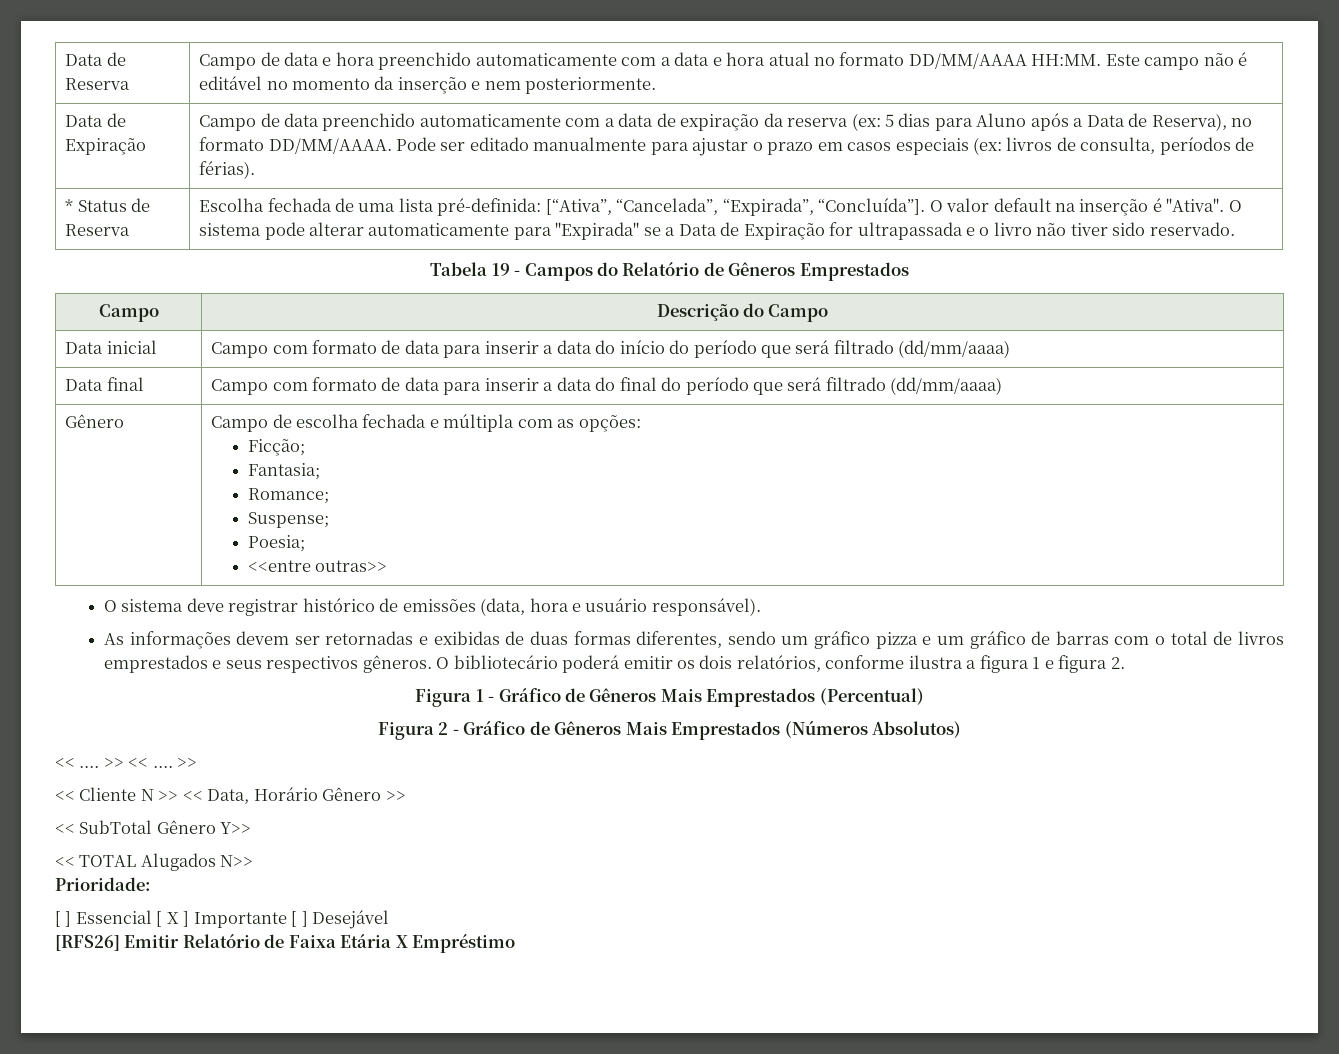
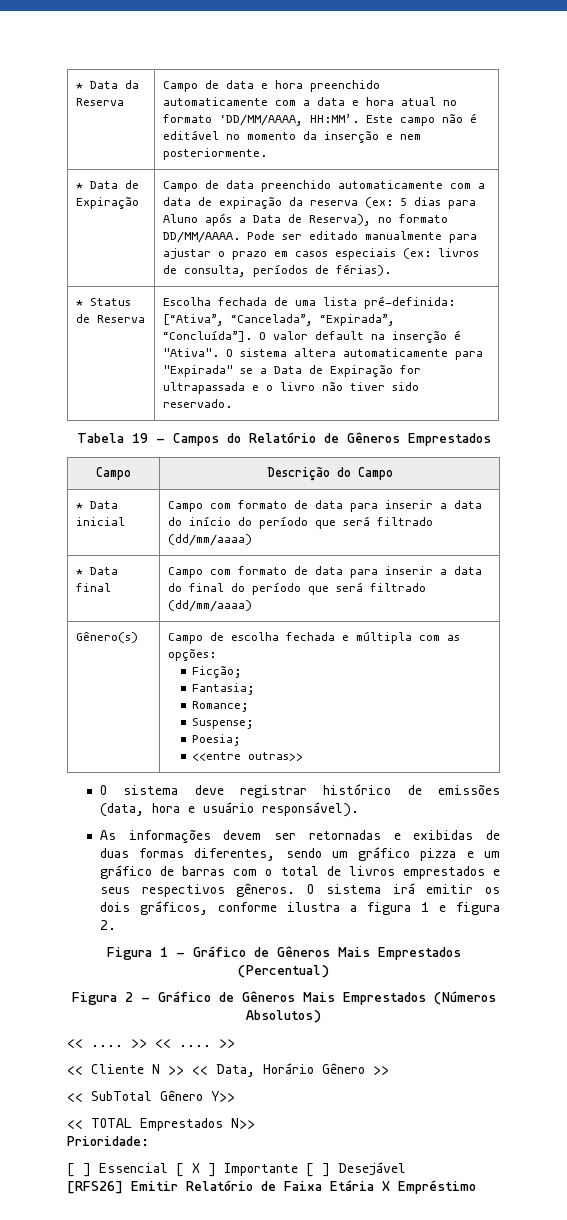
- Data de Reserva | Campo de data e hora preenchido automaticamente com a data e hora atual no formato DD/MM/AAAA HH:MM. Este campo não é editável no momento da inserção e nem posteriormente.
- Data de Expiração
+ * Data da Reserva | Campo de data e hora preenchido automaticamente com a data e hora atual no formato ‘DD/MM/AAAA, HH:MM’. Este campo não é editável no momento da inserção e nem posteriormente.
+ * Data de Expiração
- O sistema pode alterar automaticamente para "Expirada" se a Data de Expiração for ultrapassada e o livro não tiver sido reservado.
+ O sistema altera automaticamente para "Expirada" se a Data de Expiração for ultrapassada e o livro não tiver sido reservado.
- Data inicial | Campo com formato de data para inserir a data do início do período que será filtrado (dd/mm/aaaa)
+ * Data inicial | Campo com formato de data para inserir a data do início do período que será filtrado (dd/mm/aaaa)
- Data final | Campo com formato de data para inserir a data do final do período que será filtrado (dd/mm/aaaa)
+ * Data final | Campo com formato de data para inserir a data do final do período que será filtrado (dd/mm/aaaa)
- Gênero | Campo de escolha fechada e múltipla com as opções:
+ Gênero(s) | Campo de escolha fechada e múltipla com as opções:
- O bibliotecário poderá emitir os dois relatórios, conforme ilustra a figura 1 e figura 2.
+ O sistema irá emitir os dois gráficos, conforme ilustra a figura 1 e figura 2.
- << TOTAL Alugados N>>
+ << TOTAL Emprestados N>>

